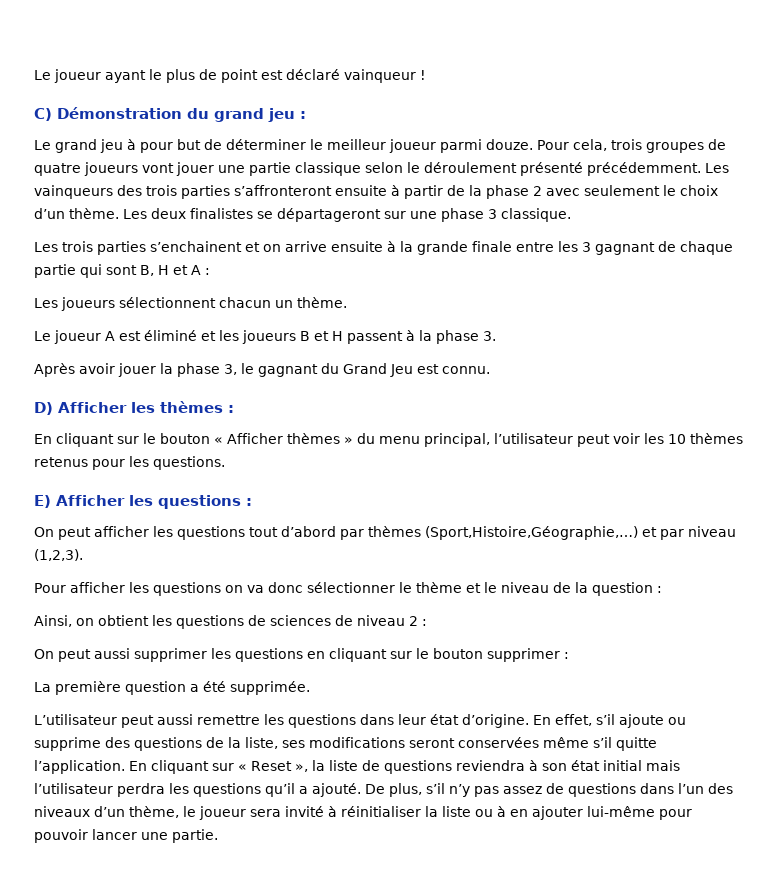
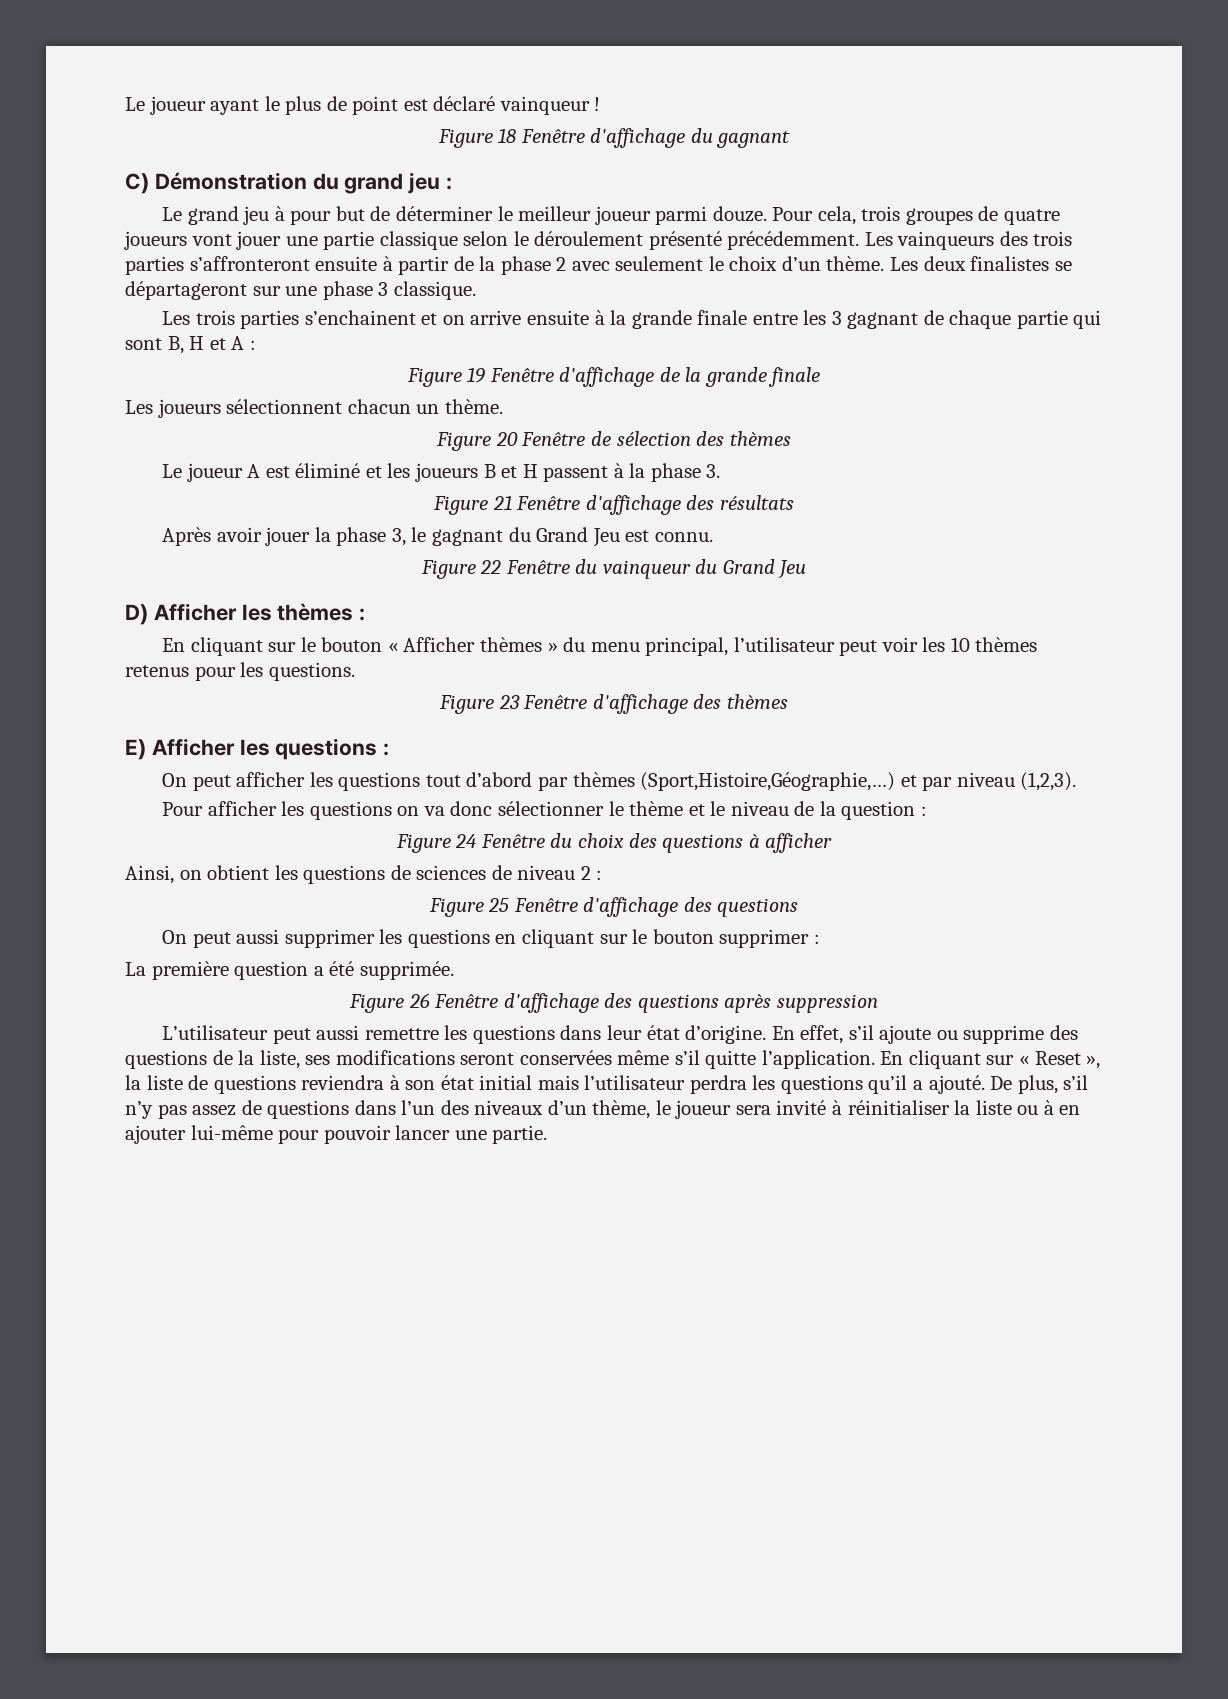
+ Figure 18 Fenêtre d'affichage du gagnant
+ Figure 19 Fenêtre d'affichage de la grande finale
+ Figure 20 Fenêtre de sélection des thèmes
+ Figure 21 Fenêtre d'affichage des résultats
+ Figure 22 Fenêtre du vainqueur du Grand Jeu
+ Figure 23 Fenêtre d'affichage des thèmes
+ Figure 24 Fenêtre du choix des questions à afficher
+ Figure 25 Fenêtre d'affichage des questions
+ Figure 26 Fenêtre d'affichage des questions après suppression

